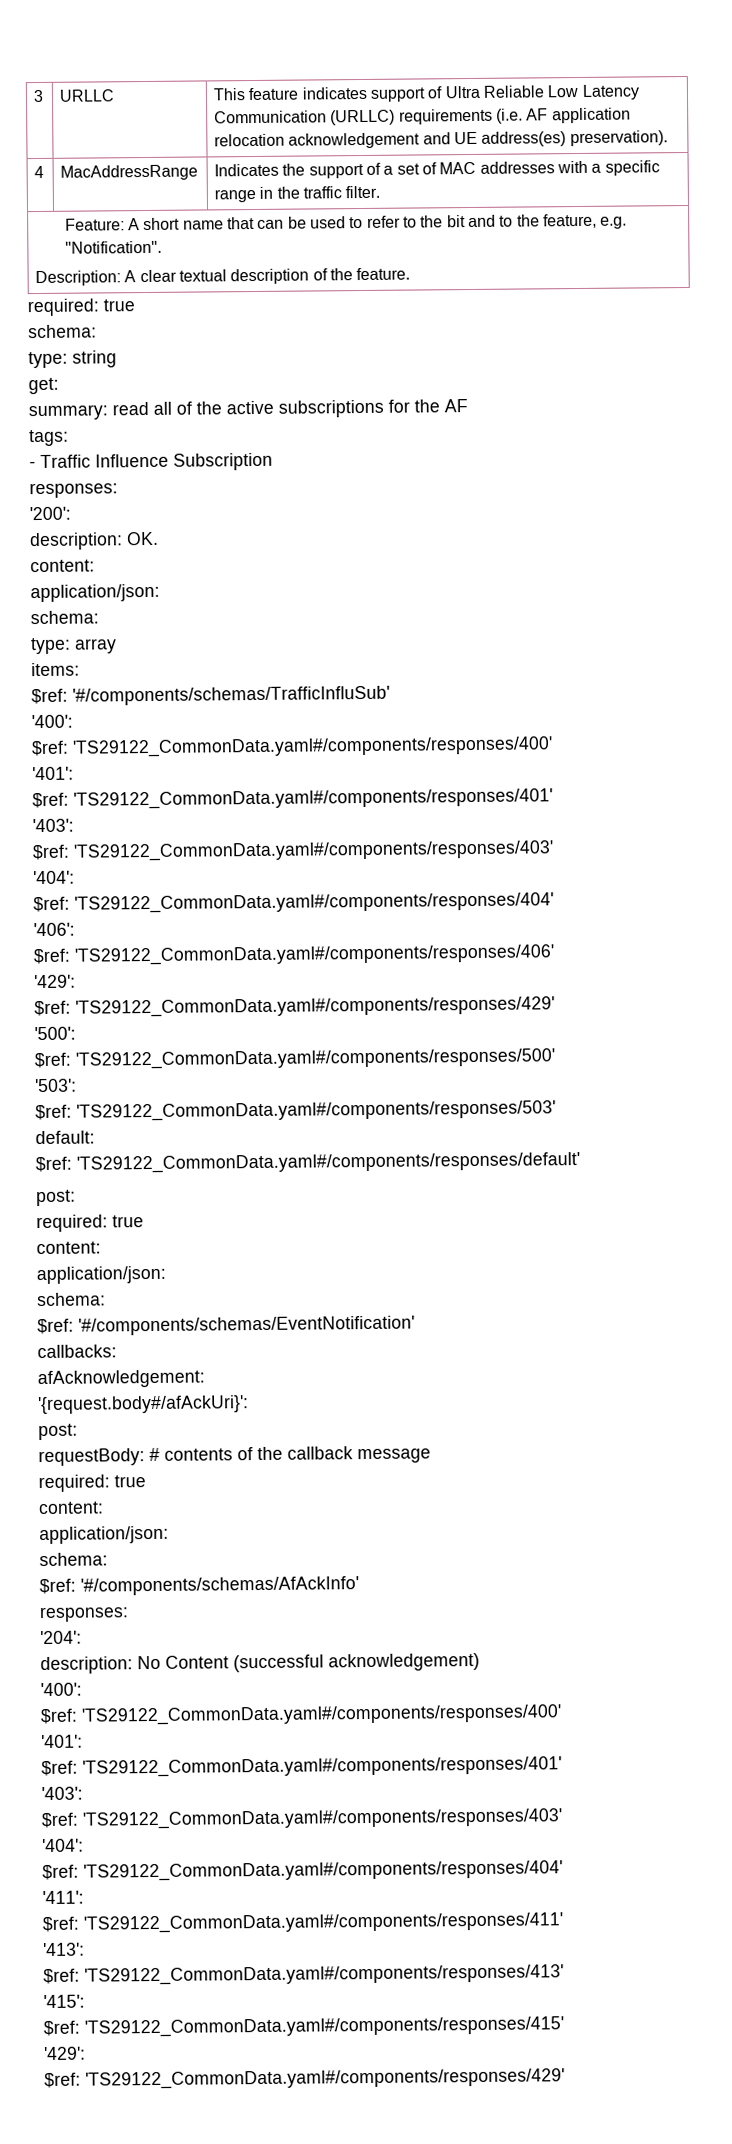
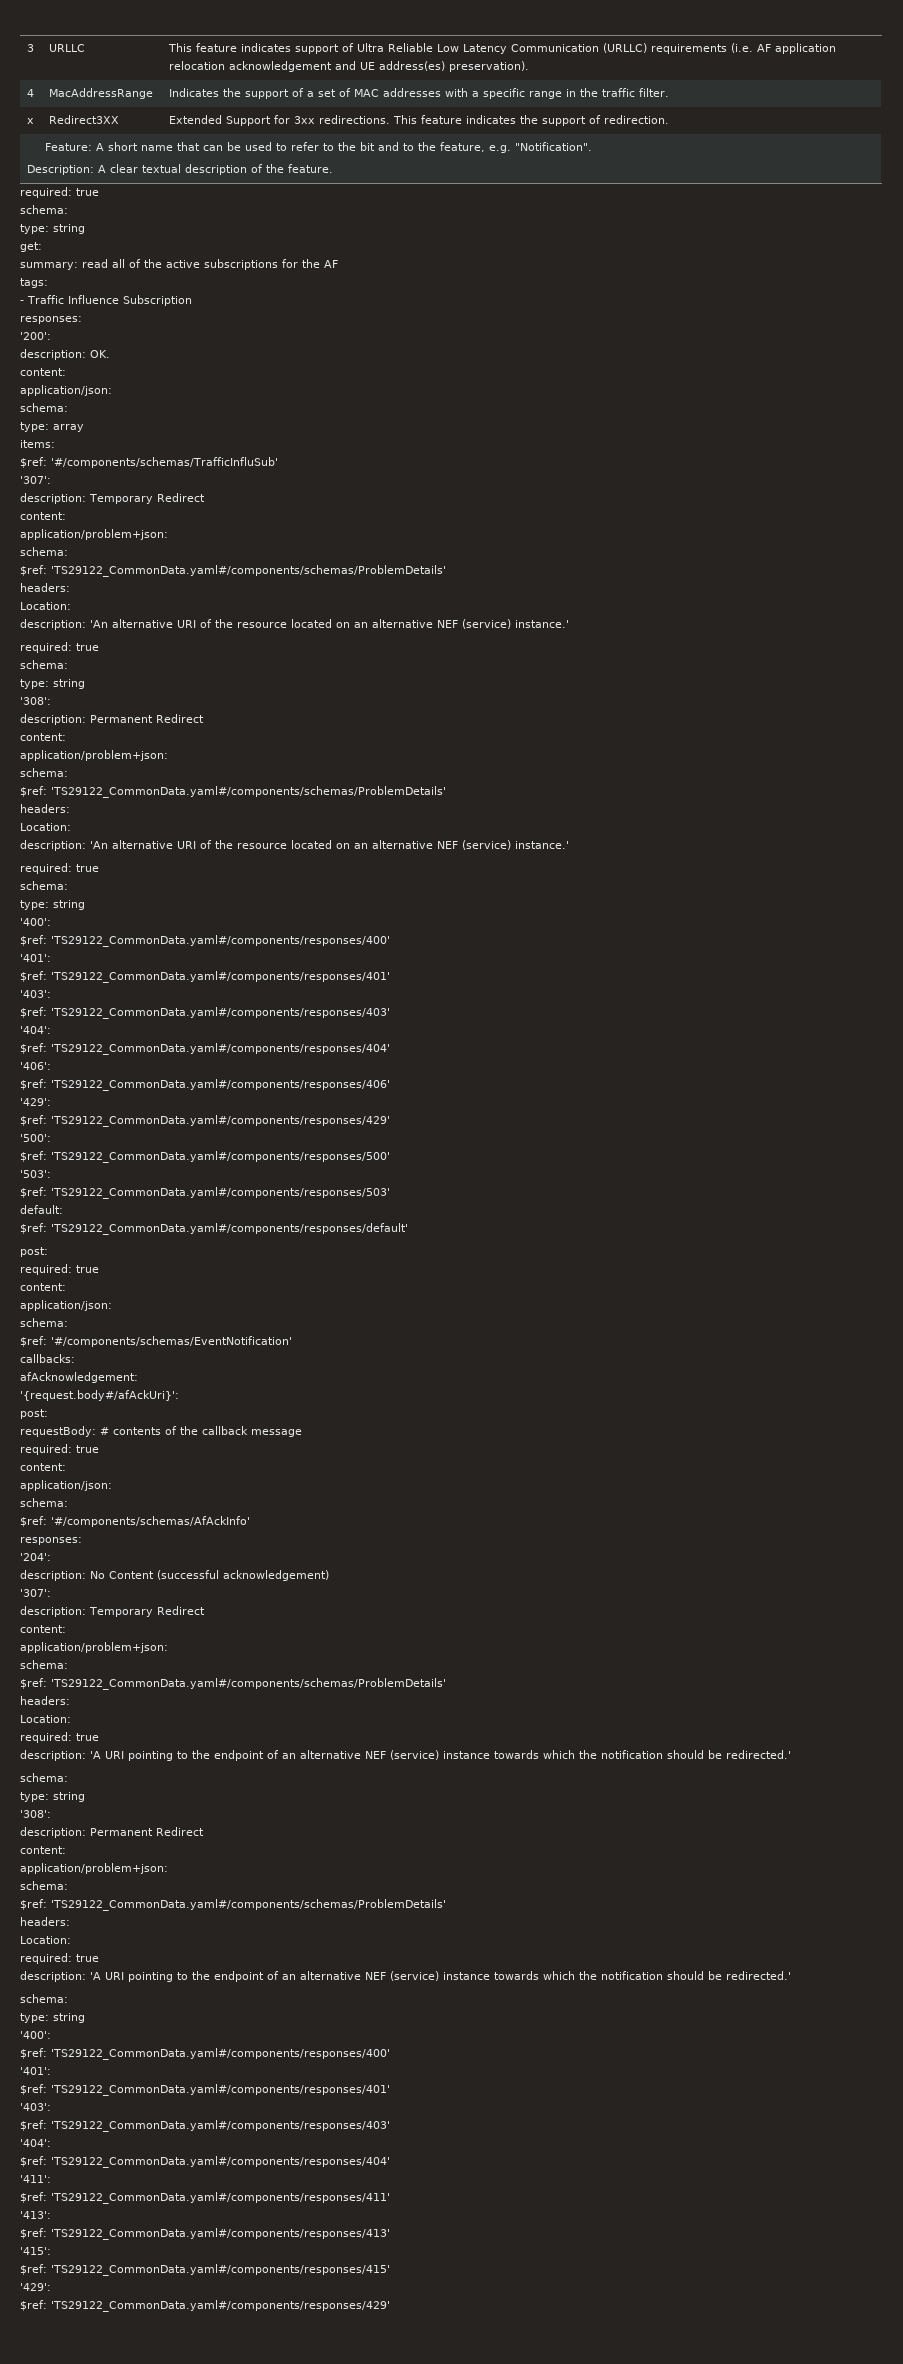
+ x | Redirect3XX | Extended Support for 3xx redirections. This feature indicates the support of redirection.
  $ref: '#/components/schemas/TrafficInfluSub'
+ '307':
+ description: Temporary Redirect
+ content:
+ application/problem+json:
+ schema:
+ $ref: 'TS29122_CommonData.yaml#/components/schemas/ProblemDetails'
+ headers:
+ Location:
+ description: 'An alternative URI of the resource located on an alternative NEF (service) instance.'
+ required: true
+ schema:
+ type: string
+ '308':
+ description: Permanent Redirect
+ content:
+ application/problem+json:
+ schema:
+ $ref: 'TS29122_CommonData.yaml#/components/schemas/ProblemDetails'
+ headers:
+ Location:
+ description: 'An alternative URI of the resource located on an alternative NEF (service) instance.'
+ required: true
+ schema:
+ type: string
  description: No Content (successful acknowledgement)
+ '307':
+ description: Temporary Redirect
+ content:
+ application/problem+json:
+ schema:
+ $ref: 'TS29122_CommonData.yaml#/components/schemas/ProblemDetails'
+ headers:
+ Location:
+ required: true
+ description: 'A URI pointing to the endpoint of an alternative NEF (service) instance towards which the notification should be redirected.'
+ schema:
+ type: string
+ '308':
+ description: Permanent Redirect
+ content:
+ application/problem+json:
+ schema:
+ $ref: 'TS29122_CommonData.yaml#/components/schemas/ProblemDetails'
+ headers:
+ Location:
+ required: true
+ description: 'A URI pointing to the endpoint of an alternative NEF (service) instance towards which the notification should be redirected.'
+ schema:
+ type: string

